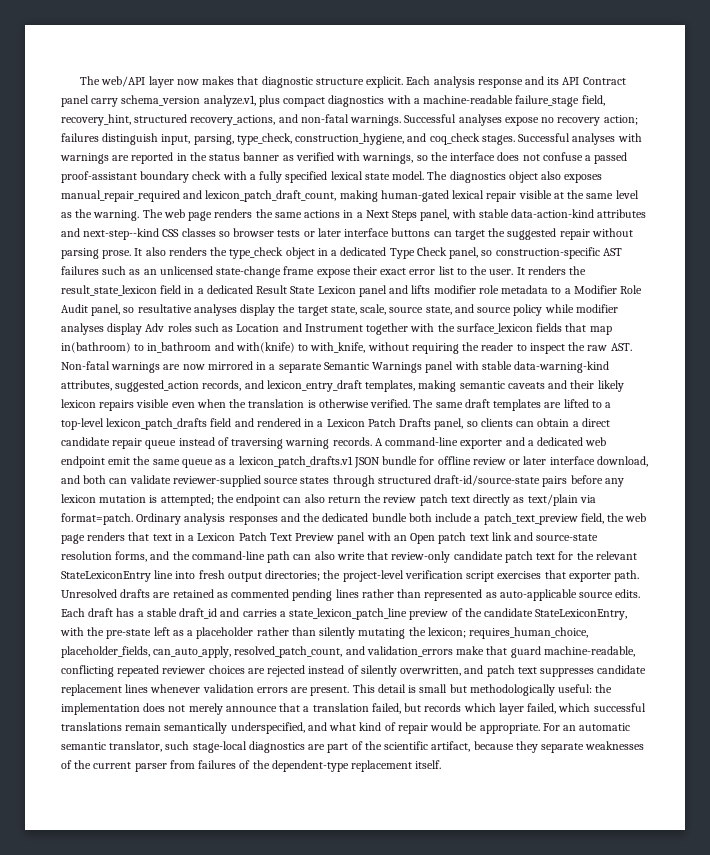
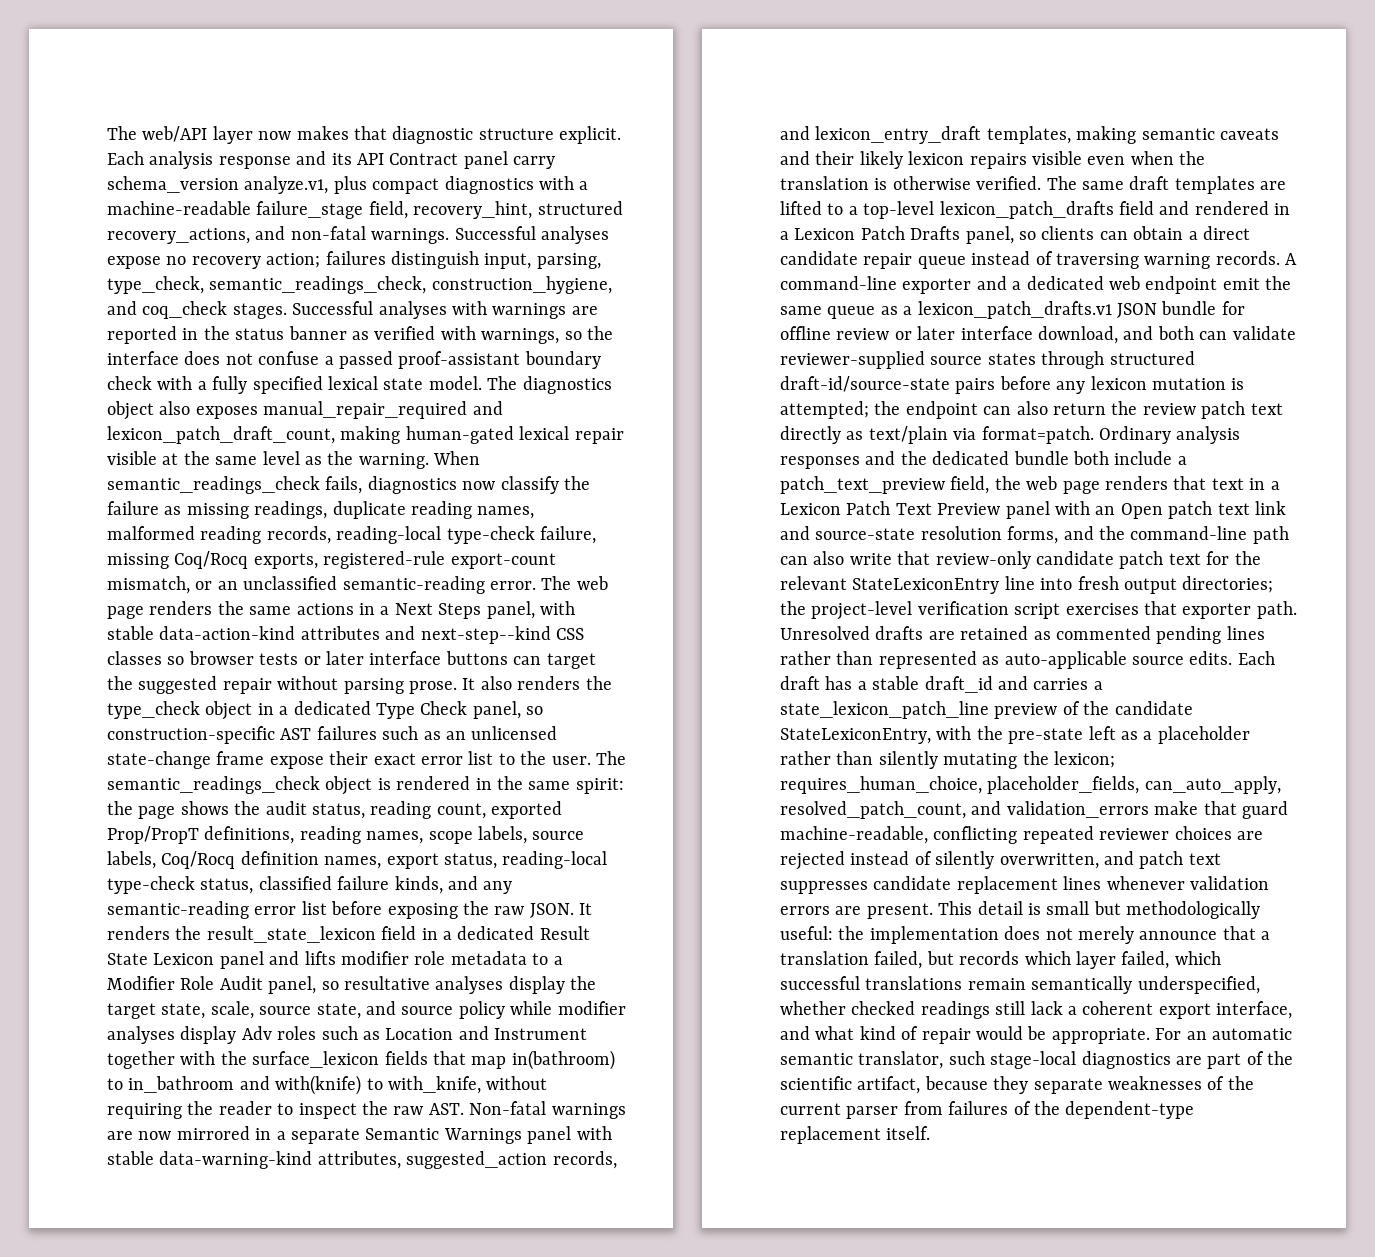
- Successful analyses expose no recovery action; failures distinguish input, parsing, type_check, construction_hygiene, and coq_check stages.
+ Successful analyses expose no recovery action; failures distinguish input, parsing, type_check, semantic_readings_check, construction_hygiene, and coq_check stages.
+ When semantic_readings_check fails, diagnostics now classify the failure as missing readings, duplicate reading names, malformed reading records, reading-local type-check failure, missing Coq/Rocq exports, registered-rule export-count mismatch, or an unclassified semantic-reading error.
+ The semantic_readings_check object is rendered in the same spirit: the page shows the audit status, reading count, exported Prop/PropT definitions, reading names, scope labels, source labels, Coq/Rocq definition names, export status, reading-local type-check status, classified failure kinds, and any semantic-reading error list before exposing the raw JSON.
- This detail is small but methodologically useful: the implementation does not merely announce that a translation failed, but records which layer failed, which successful translations remain semantically underspecified, and what kind of repair would be appropriate.
+ This detail is small but methodologically useful: the implementation does not merely announce that a translation failed, but records which layer failed, which successful translations remain semantically underspecified, whether checked readings still lack a coherent export interface, and what kind of repair would be appropriate.

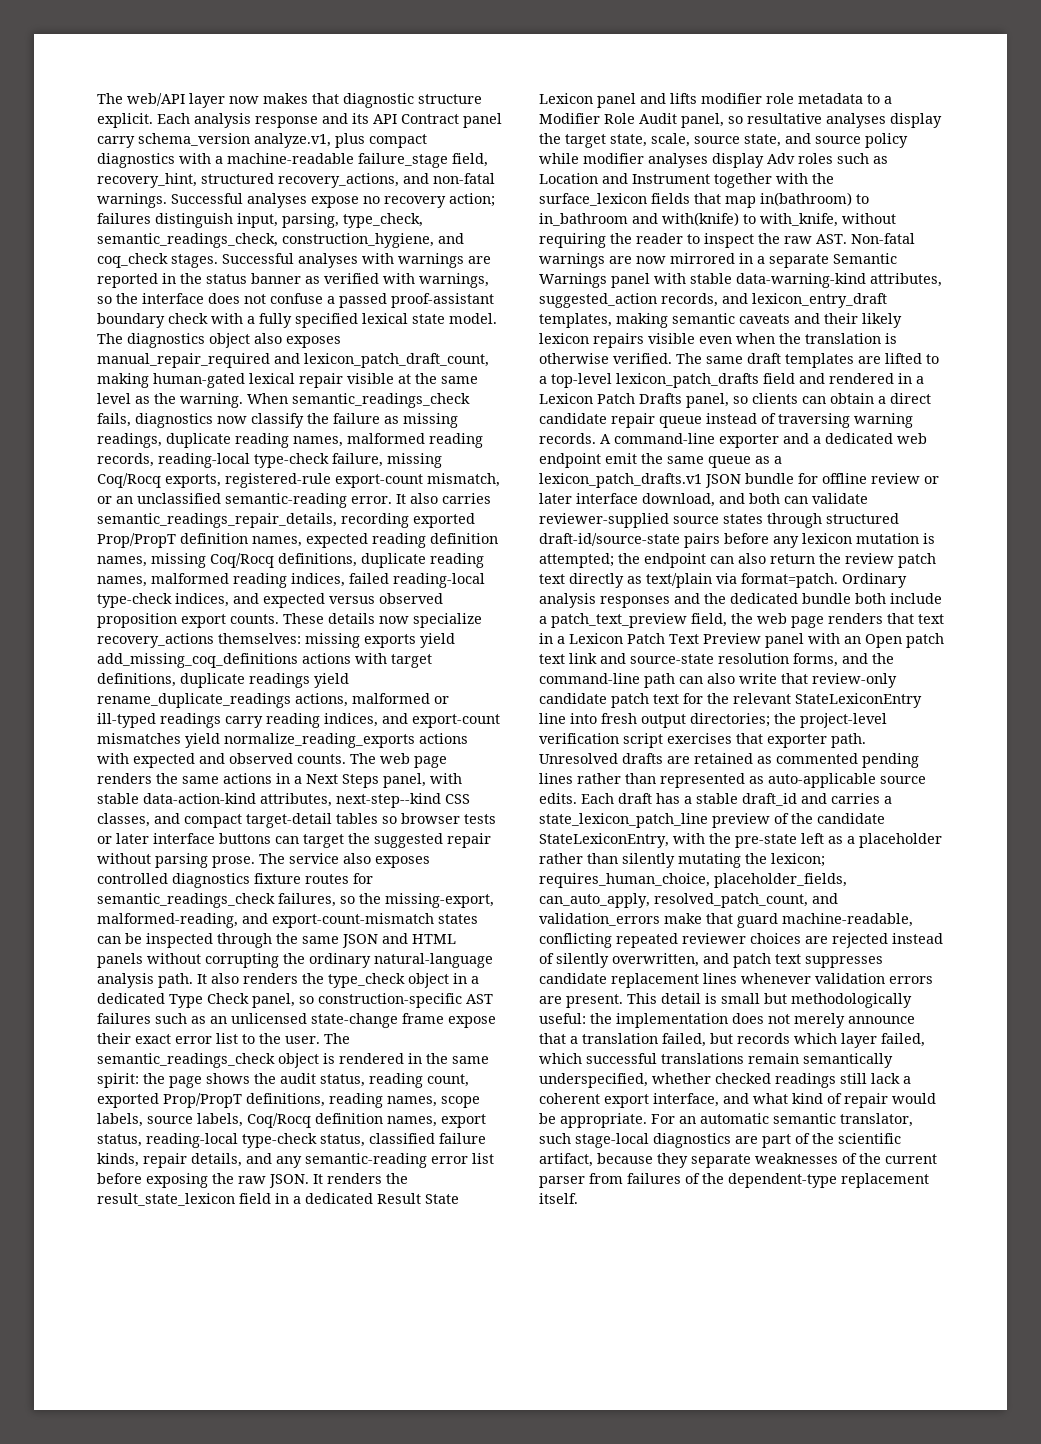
+ It also carries semantic_readings_repair_details, recording exported Prop/PropT definition names, expected reading definition names, missing Coq/Rocq definitions, duplicate reading names, malformed reading indices, failed reading-local type-check indices, and expected versus observed proposition export counts. These details now specialize recovery_actions themselves: missing exports yield add_missing_coq_definitions actions with target definitions, duplicate readings yield rename_duplicate_readings actions, malformed or ill-typed readings carry reading indices, and export-count mismatches yield normalize_reading_exports actions with expected and observed counts.
- The web page renders the same actions in a Next Steps panel, with stable data-action-kind attributes and next-step--kind CSS classes so browser tests or later interface buttons can target the suggested repair without parsing prose.
+ The web page renders the same actions in a Next Steps panel, with stable data-action-kind attributes, next-step--kind CSS classes, and compact target-detail tables so browser tests or later interface buttons can target the suggested repair without parsing prose.
+ The service also exposes controlled diagnostics fixture routes for semantic_readings_check failures, so the missing-export, malformed-reading, and export-count-mismatch states can be inspected through the same JSON and HTML panels without corrupting the ordinary natural-language analysis path.
- The semantic_readings_check object is rendered in the same spirit: the page shows the audit status, reading count, exported Prop/PropT definitions, reading names, scope labels, source labels, Coq/Rocq definition names, export status, reading-local type-check status, classified failure kinds, and any semantic-reading error list before exposing the raw JSON.
+ The semantic_readings_check object is rendered in the same spirit: the page shows the audit status, reading count, exported Prop/PropT definitions, reading names, scope labels, source labels, Coq/Rocq definition names, export status, reading-local type-check status, classified failure kinds, repair details, and any semantic-reading error list before exposing the raw JSON.

